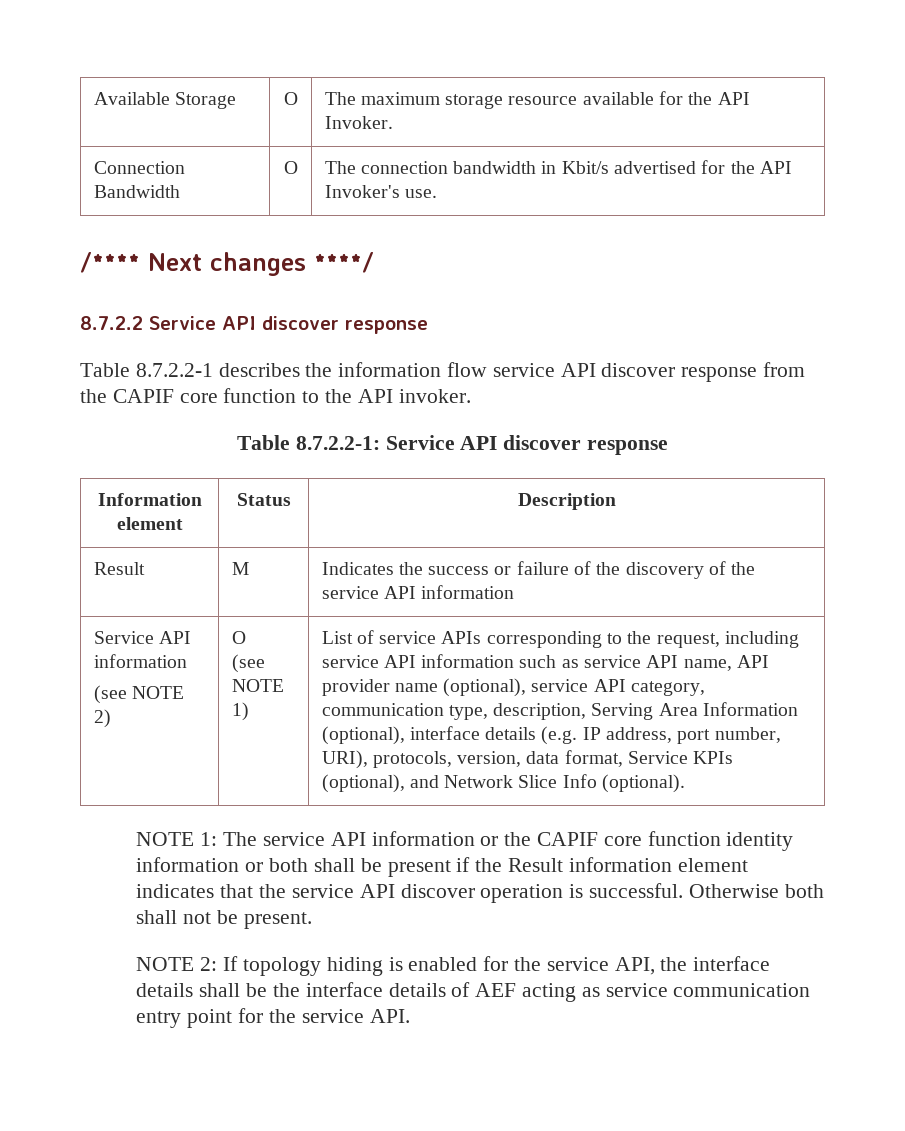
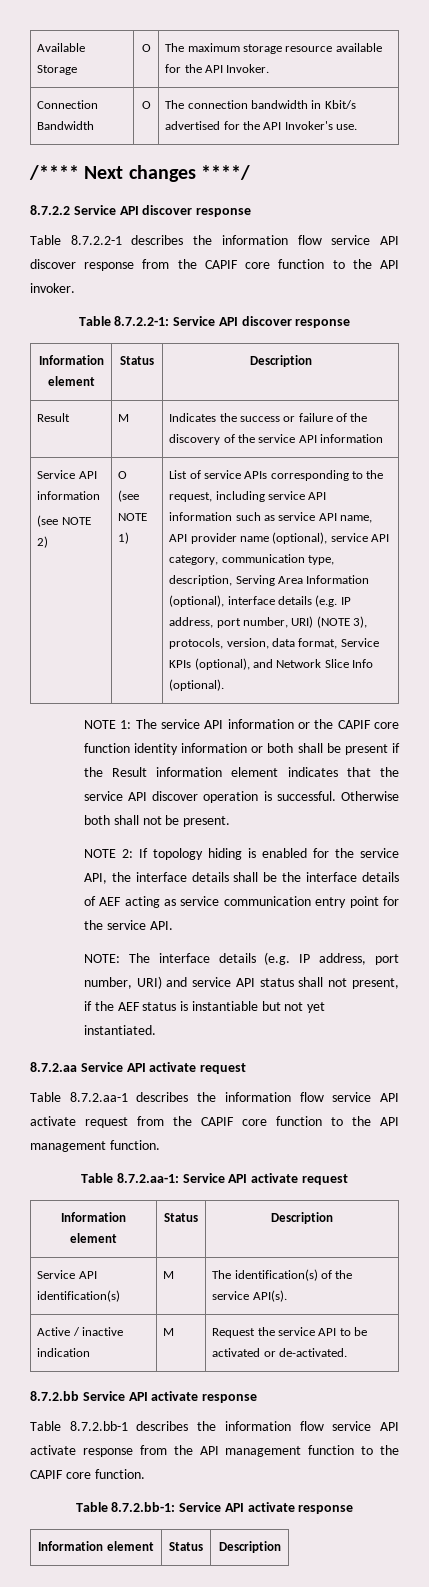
- List of service APIs corresponding to the request, including service API information such as service API name, API provider name (optional), service API category, communication type, description, Serving Area Information (optional), interface details (e.g. IP address, port number, URI), protocols, version, data format, Service KPIs (optional), and Network Slice Info (optional).
+ List of service APIs corresponding to the request, including service API information such as service API name, API provider name (optional), service API category, communication type, description, Serving Area Information (optional), interface details (e.g. IP address, port number, URI) (NOTE 3), protocols, version, data format, Service KPIs (optional), and Network Slice Info (optional).
+ NOTE: The interface details (e.g. IP address, port number, URI) and service API status shall not present, if the AEF status is instantiable but not yet instantiated.
+ 8.7.2.aa Service API activate request
+ Table 8.7.2.aa-1 describes the information flow service API activate request from the CAPIF core function to the API management function.
+ Table 8.7.2.aa-1: Service API activate request
+ Information element | Status | Description
+ Service API identification(s) | M | The identification(s) of the service API(s).
+ Active / inactive indication | M | Request the service API to be activated or de-activated.
+ 8.7.2.bb Service API activate response
+ Table 8.7.2.bb-1 describes the information flow service API activate response from the API management function to the CAPIF core function.
+ Table 8.7.2.bb-1: Service API activate response
+ Information element | Status | Description

